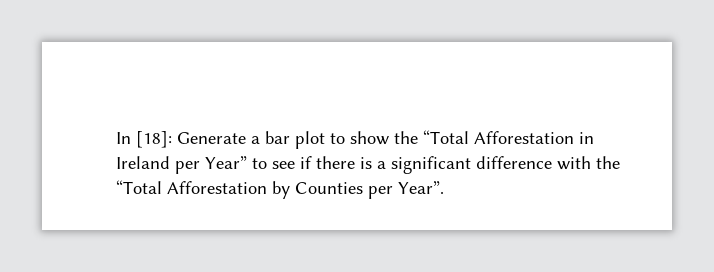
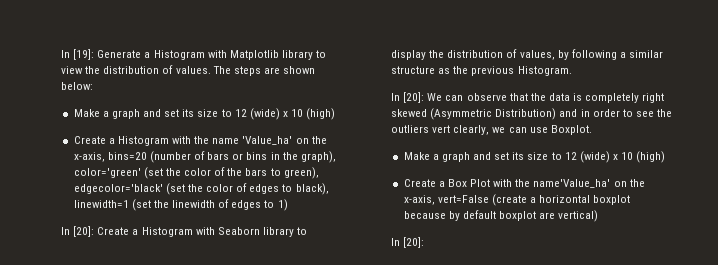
- In [18]: Generate a bar plot to show the “Total Afforestation in Ireland per Year” to see if there is a significant difference with the “Total Afforestation by Counties per Year”.
+ In [19]: Generate a Histogram with Matplotlib library to view the distribution of values. The steps are shown below:
+ Make a graph and set its size to 12 (wide) x 10 (high)
+ Create a Histogram with the name 'Value_ha' on the x-axis, bins=20 (number of bars or bins in the graph), color='green' (set the color of the bars to green), edgecolor='black' (set the color of edges to black), linewidth=1 (set the linewidth of edges to 1)
+ In [20]: Create a Histogram with Seaborn library to display the distribution of values, by following a similar structure as the previous Histogram.
+ In [20]: We can observe that the data is completely right skewed (Asymmetric Distribution) and in order to see the outliers vert clearly, we can use Boxplot.
+ Make a graph and set its size to 12 (wide) x 10 (high)
+ Create a Box Plot with the name'Value_ha' on the x-axis, vert=False (create a horizontal boxplot because by default boxplot are vertical)
+ In [20]:

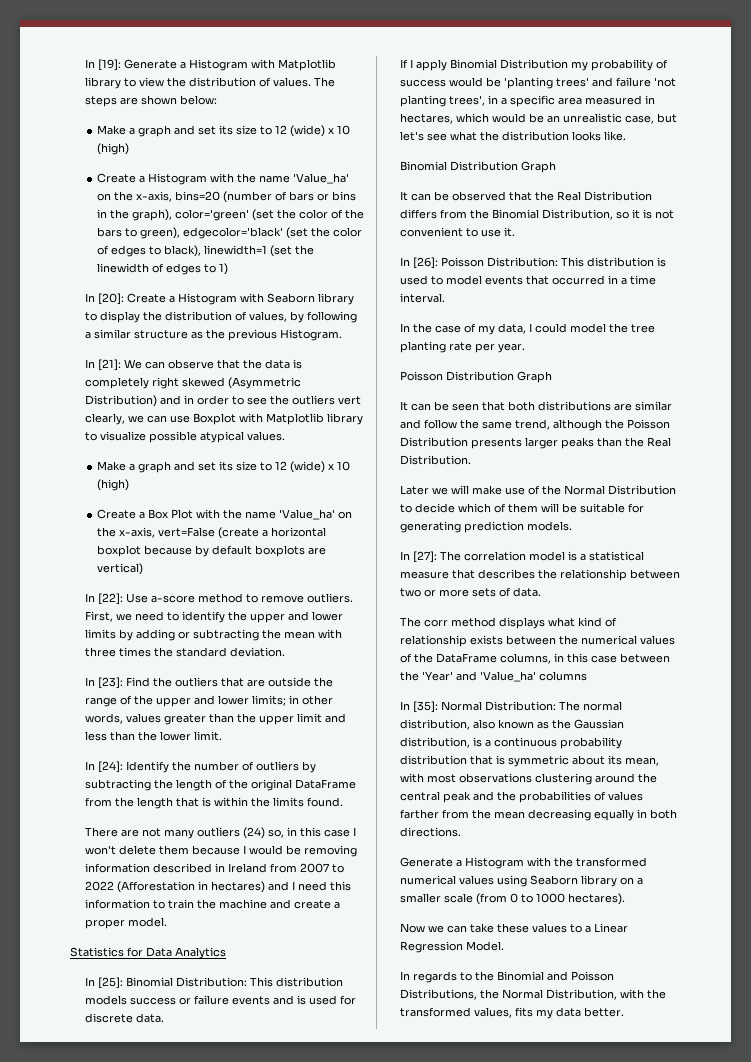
- In [20]: We can observe that the data is completely right skewed (Asymmetric Distribution) and in order to see the outliers vert clearly, we can use Boxplot.
+ In [21]: We can observe that the data is completely right skewed (Asymmetric Distribution) and in order to see the outliers vert clearly, we can use Boxplot with Matplotlib library to visualize possible atypical values.
- Create a Box Plot with the name'Value_ha' on the x-axis, vert=False (create a horizontal boxplot because by default boxplot are vertical)
- In [20]:
+ Create a Box Plot with the name 'Value_ha' on the x-axis, vert=False (create a horizontal boxplot because by default boxplots are vertical)
+ In [22]: Use a-score method to remove outliers. First, we need to identify the upper and lower limits by adding or subtracting the mean with three times the standard deviation.
+ In [23]: Find the outliers that are outside the range of the upper and lower limits; in other words, values greater than the upper limit and less than the lower limit.
+ In [24]: Identify the number of outliers by subtracting the length of the original DataFrame from the length that is within the limits found.
+ There are not many outliers (24) so, in this case I won't delete them because I would be removing information described in Ireland from 2007 to 2022 (Afforestation in hectares) and I need this information to train the machine and create a proper model.
+ Statistics for Data Analytics
+ In [25]: Binomial Distribution: This distribution models success or failure events and is used for discrete data.
+ If I apply Binomial Distribution my probability of success would be 'planting trees' and failure 'not planting trees', in a specific area measured in hectares, which would be an unrealistic case, but let's see what the distribution looks like.
+ Binomial Distribution Graph
+ It can be observed that the Real Distribution differs from the Binomial Distribution, so it is not convenient to use it.
+ In [26]: Poisson Distribution: This distribution is used to model events that occurred in a time interval.
+ In the case of my data, I could model the tree planting rate per year.
+ Poisson Distribution Graph
+ It can be seen that both distributions are similar and follow the same trend, although the Poisson Distribution presents larger peaks than the Real Distribution.
+ Later we will make use of the Normal Distribution to decide which of them will be suitable for generating prediction models.
+ In [27]: The correlation model is a statistical measure that describes the relationship between two or more sets of data.
+ The corr method displays what kind of relationship exists between the numerical values of the DataFrame columns, in this case between the 'Year' and 'Value_ha' columns
+ In [35]: Normal Distribution: The normal distribution, also known as the Gaussian distribution, is a continuous probability distribution that is symmetric about its mean, with most observations clustering around the central peak and the probabilities of values farther from the mean decreasing equally in both directions.
+ Generate a Histogram with the transformed numerical values using Seaborn library on a smaller scale (from 0 to 1000 hectares).
+ Now we can take these values to a Linear Regression Model.
+ In regards to the Binomial and Poisson Distributions, the Normal Distribution, with the transformed values, fits my data better.

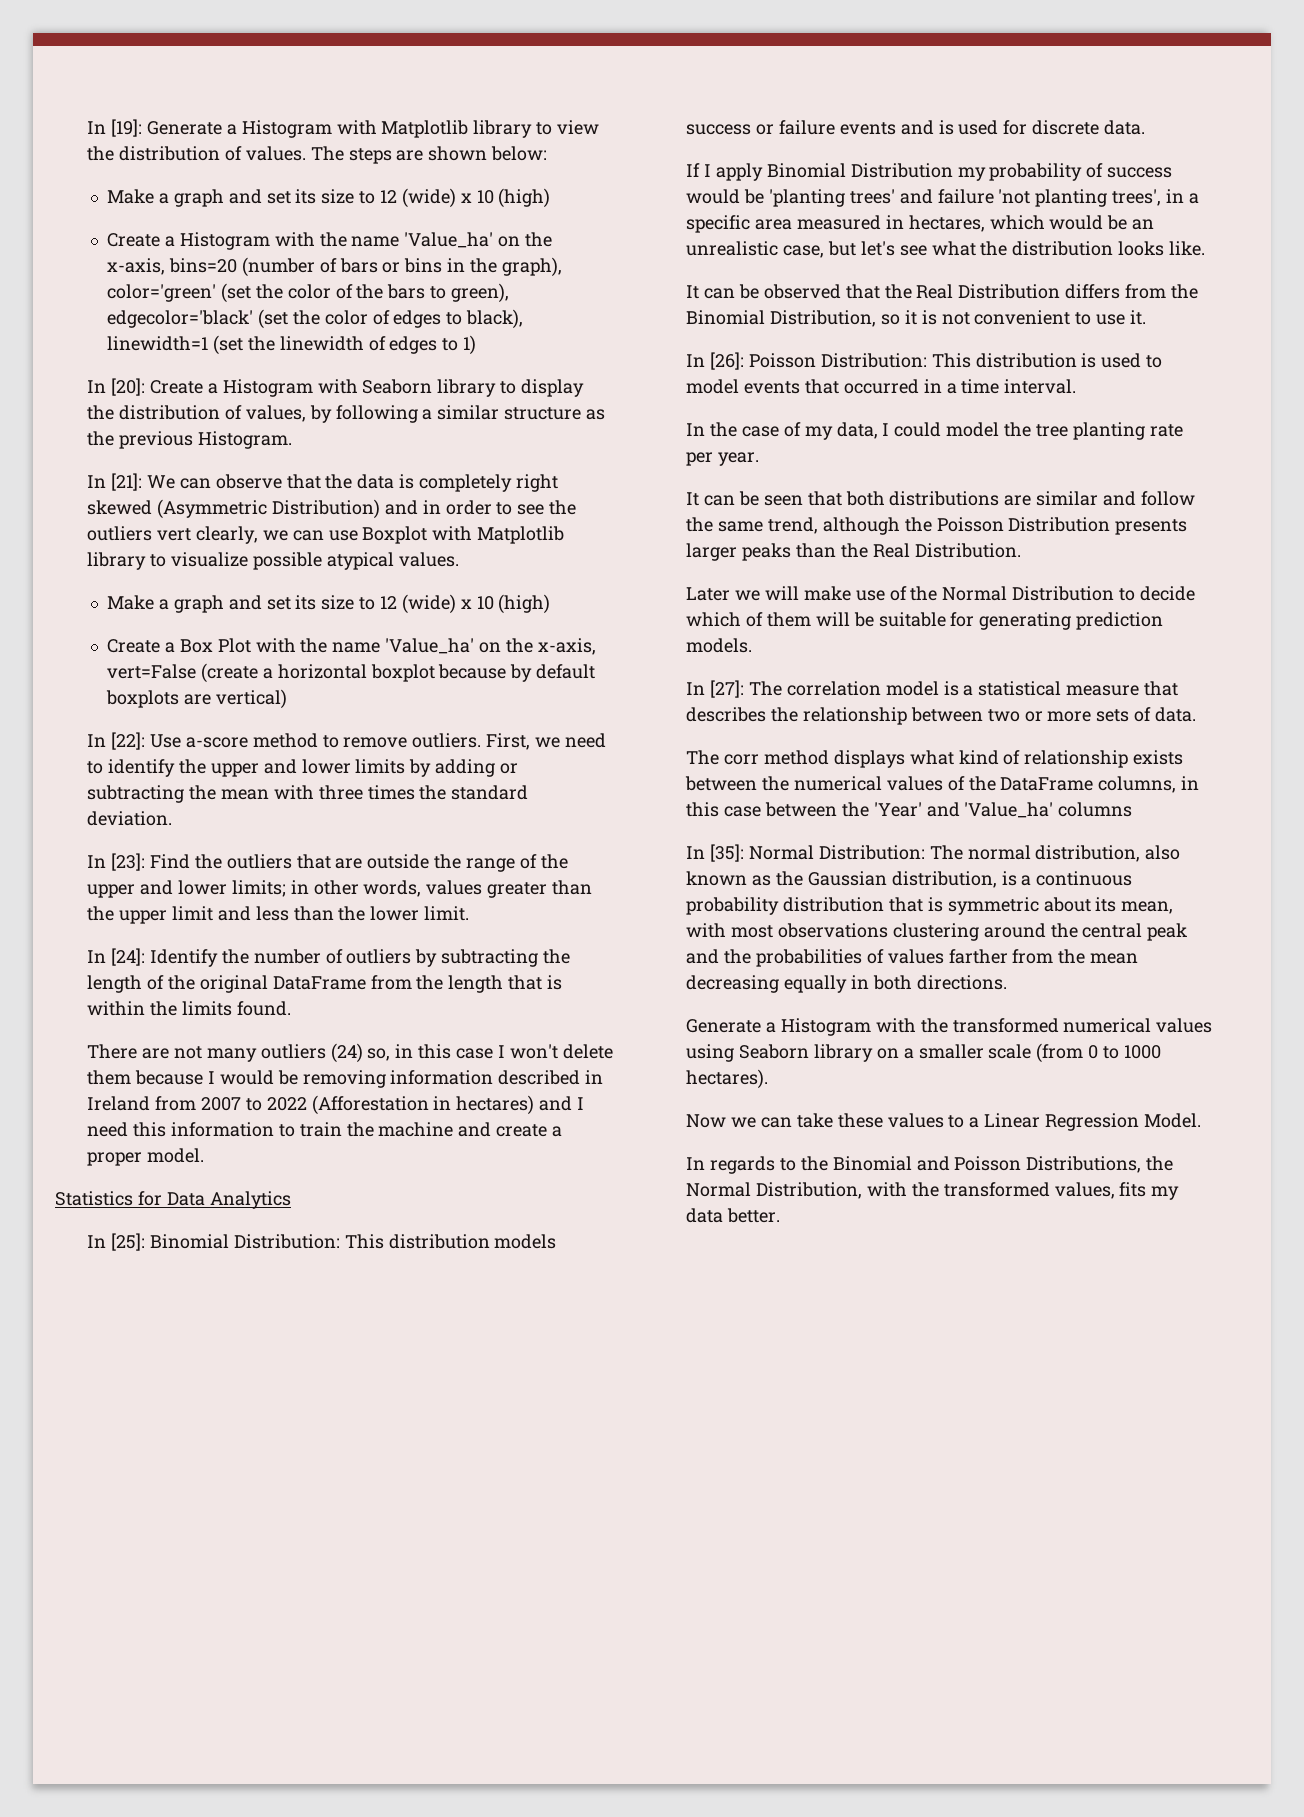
- Binomial Distribution Graph
- Poisson Distribution Graph

